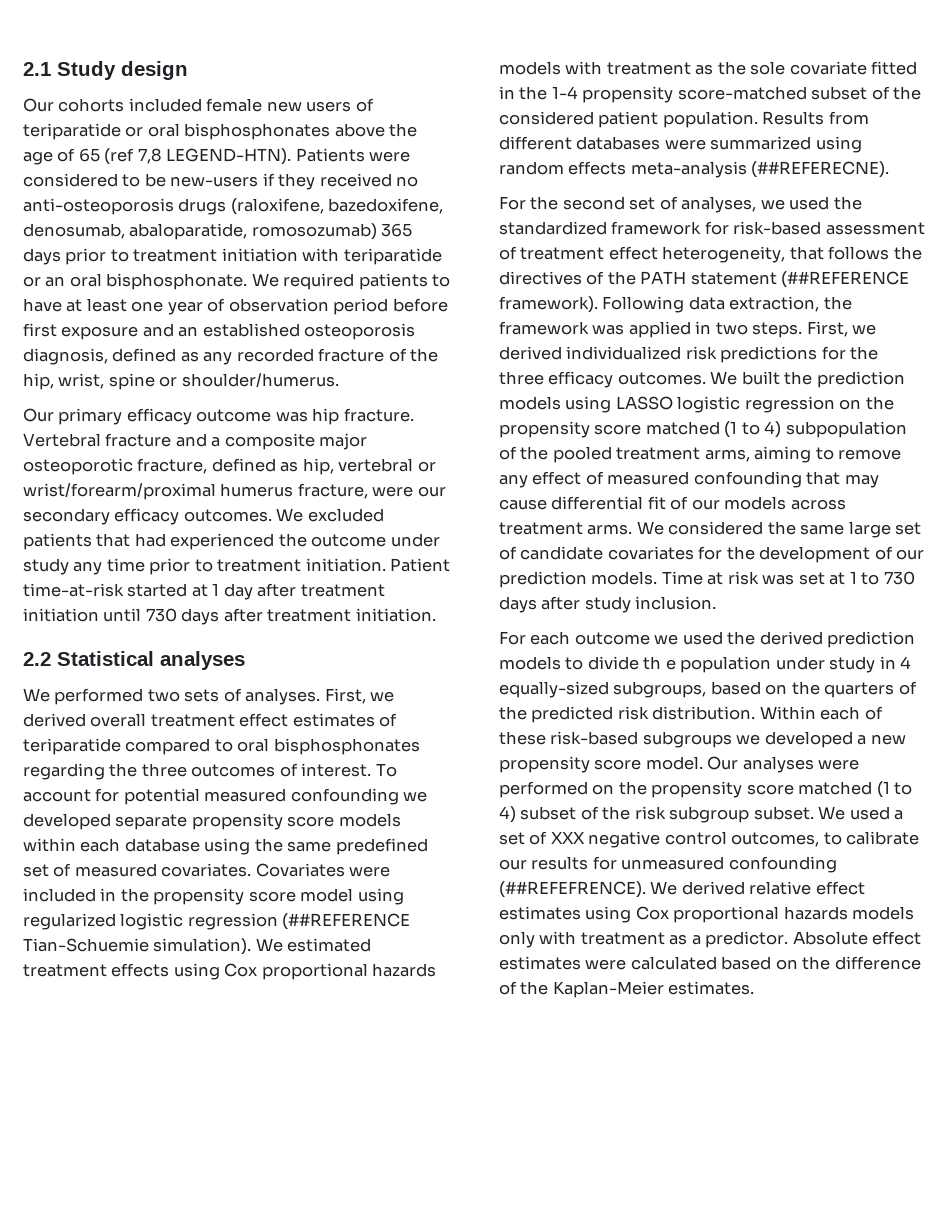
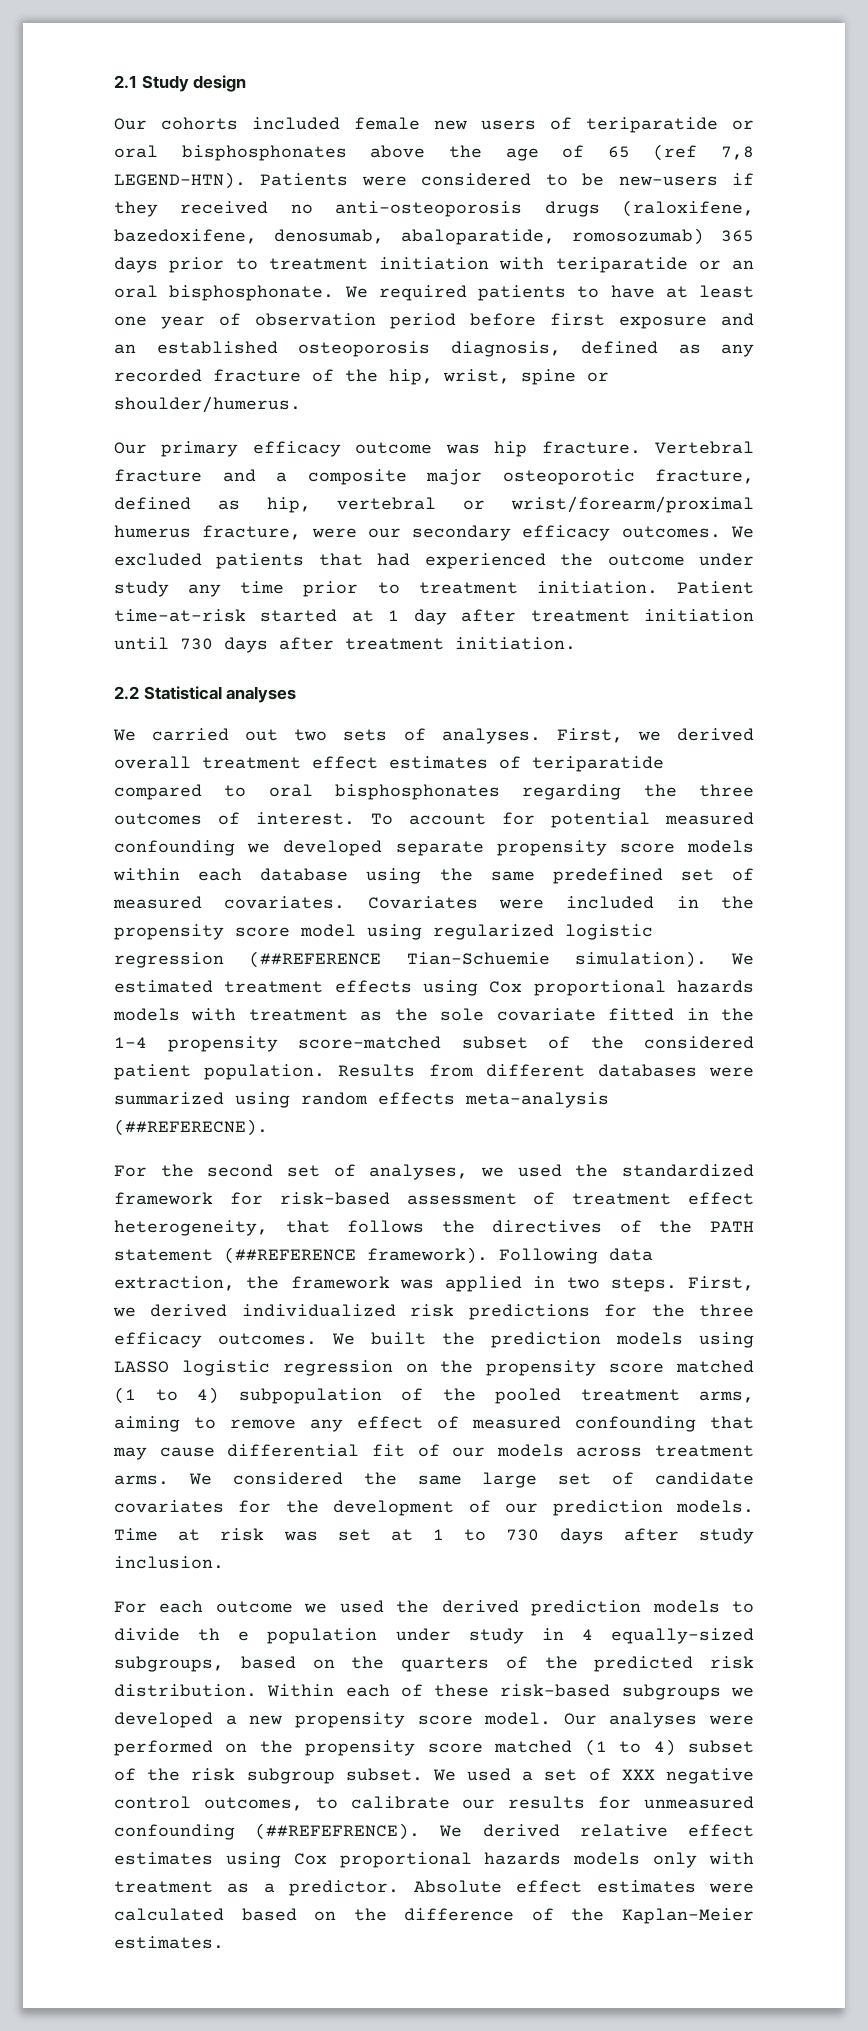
- We performed two sets of analyses.
+ We carried out two sets of analyses.

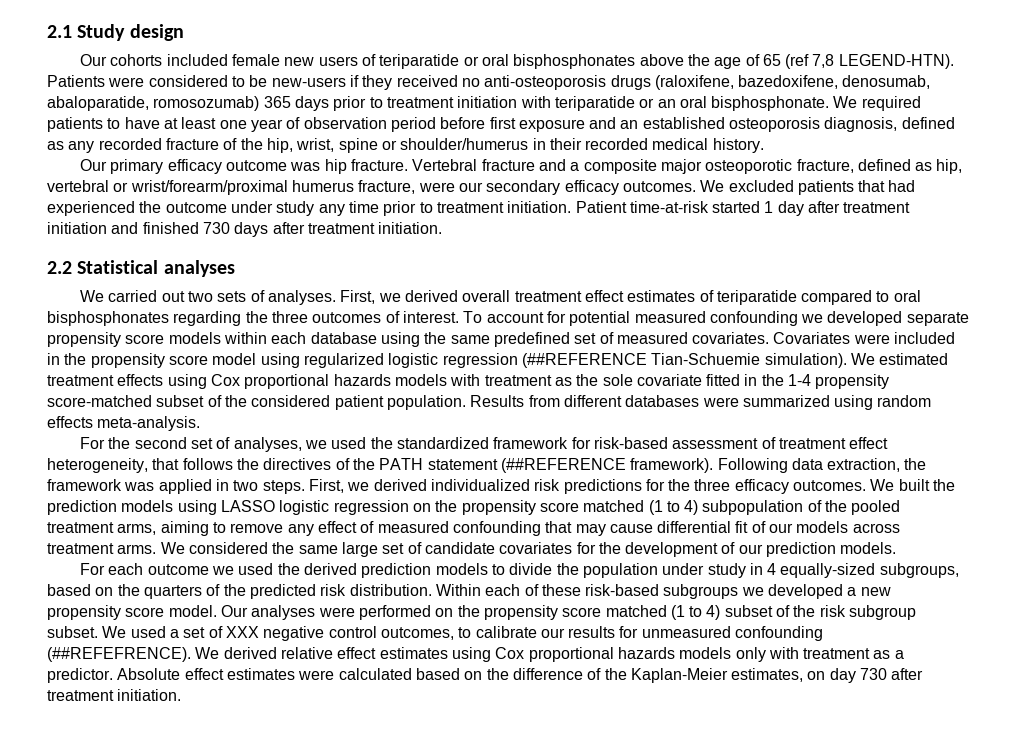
- We required patients to have at least one year of observation period before first exposure and an established osteoporosis diagnosis, defined as any recorded fracture of the hip, wrist, spine or shoulder/humerus.
+ We required patients to have at least one year of observation period before first exposure and an established osteoporosis diagnosis, defined as any recorded fracture of the hip, wrist, spine or shoulder/humerus in their recorded medical history.
- Patient time-at-risk started at 1 day after treatment initiation until 730 days after treatment initiation.
+ Patient time-at-risk started 1 day after treatment initiation and finished 730 days after treatment initiation.
- Results from different databases were summarized using random effects meta-analysis (##REFERECNE).
+ Results from different databases were summarized using random effects meta-analysis.
- Time at risk was set at 1 to 730 days after study inclusion.
- For each outcome we used the derived prediction models to divide th e population under study in 4 equally-sized subgroups, based on the quarters of the predicted risk distribution.
+ For each outcome we used the derived prediction models to divide the population under study in 4 equally-sized subgroups, based on the quarters of the predicted risk distribution.
- Absolute effect estimates were calculated based on the difference of the Kaplan-Meier estimates.
+ Absolute effect estimates were calculated based on the difference of the Kaplan-Meier estimates, on day 730 after treatment initiation.

